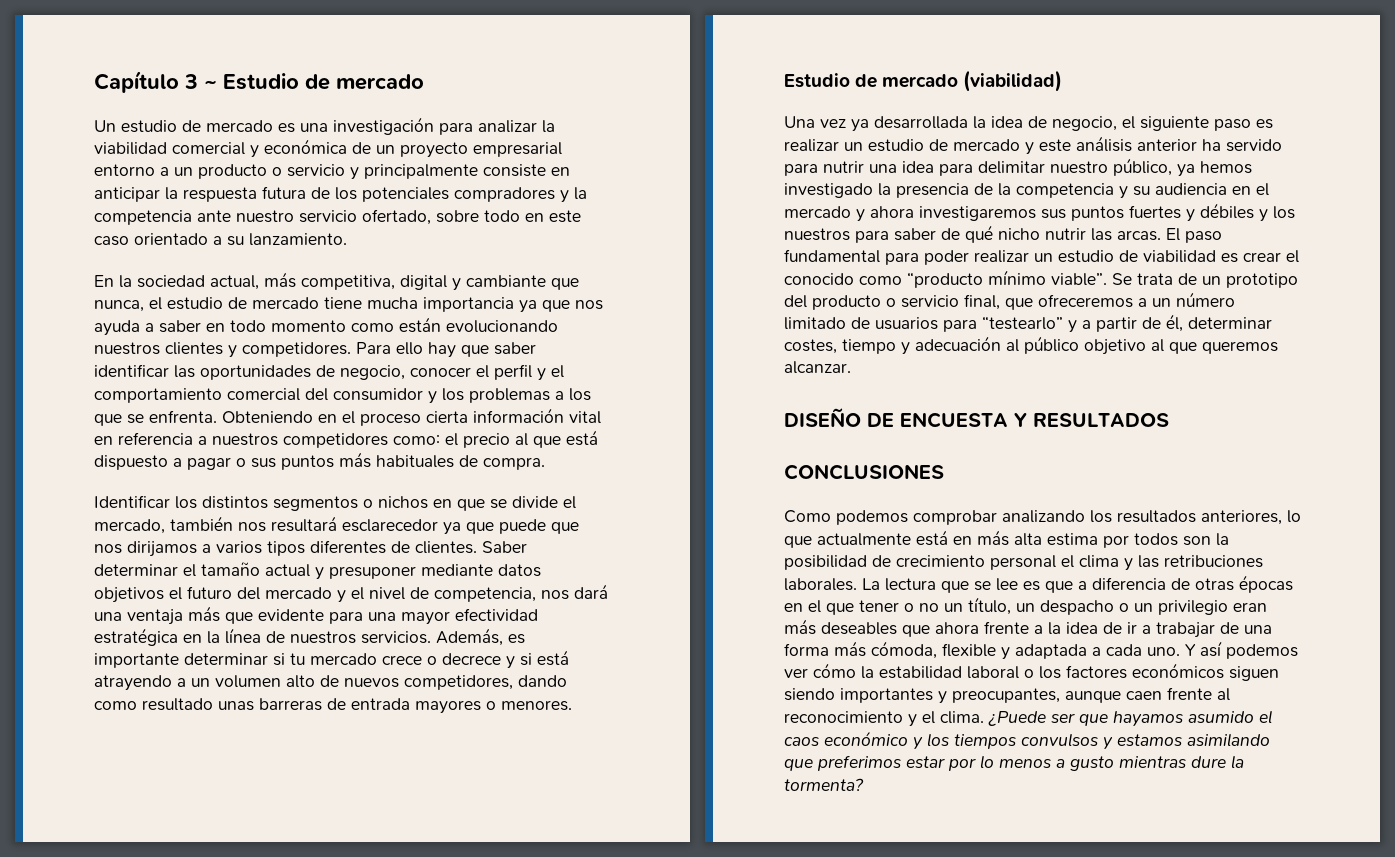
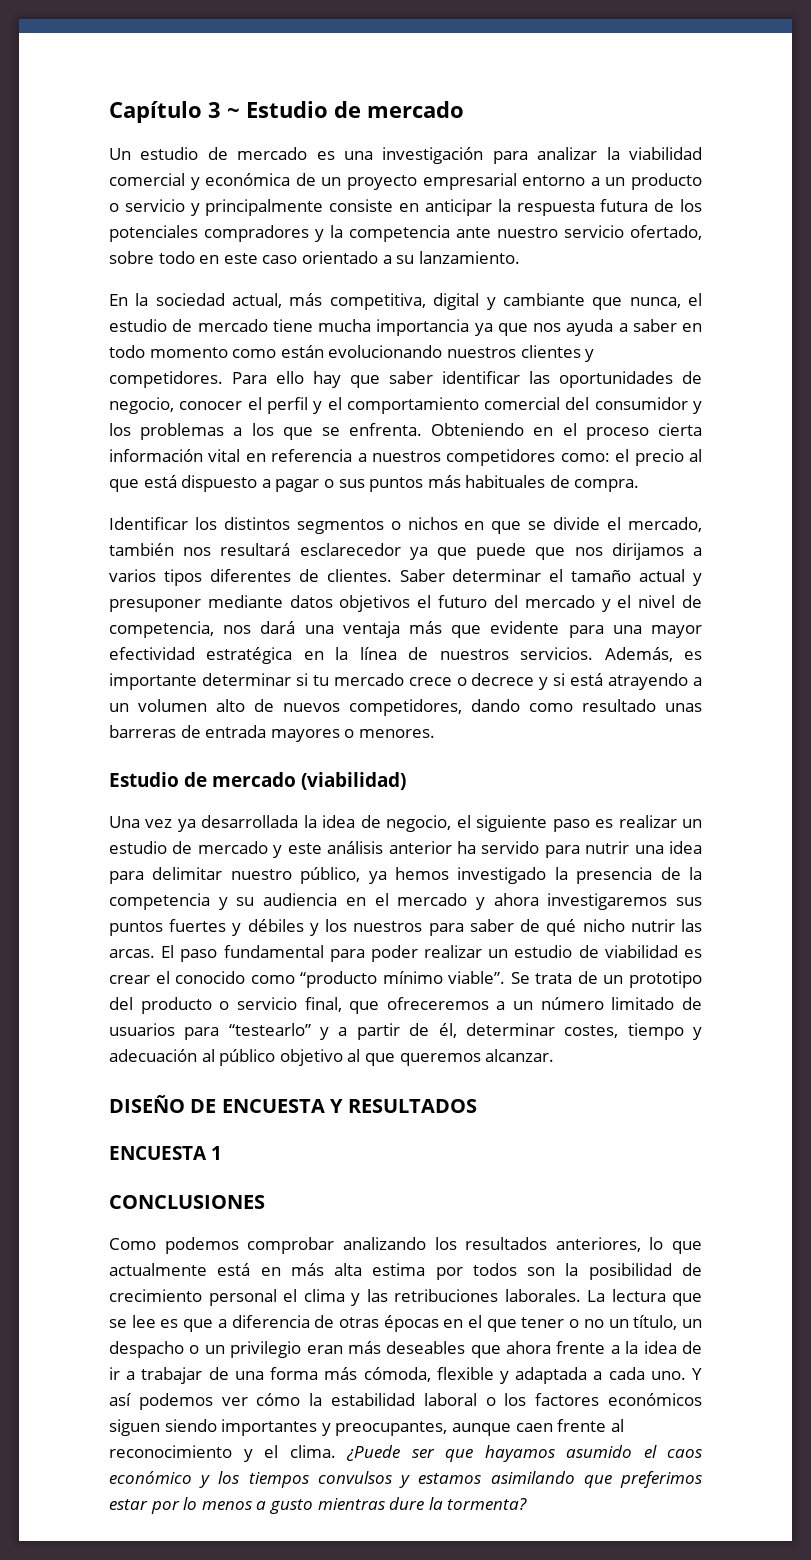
+ ENCUESTA 1

